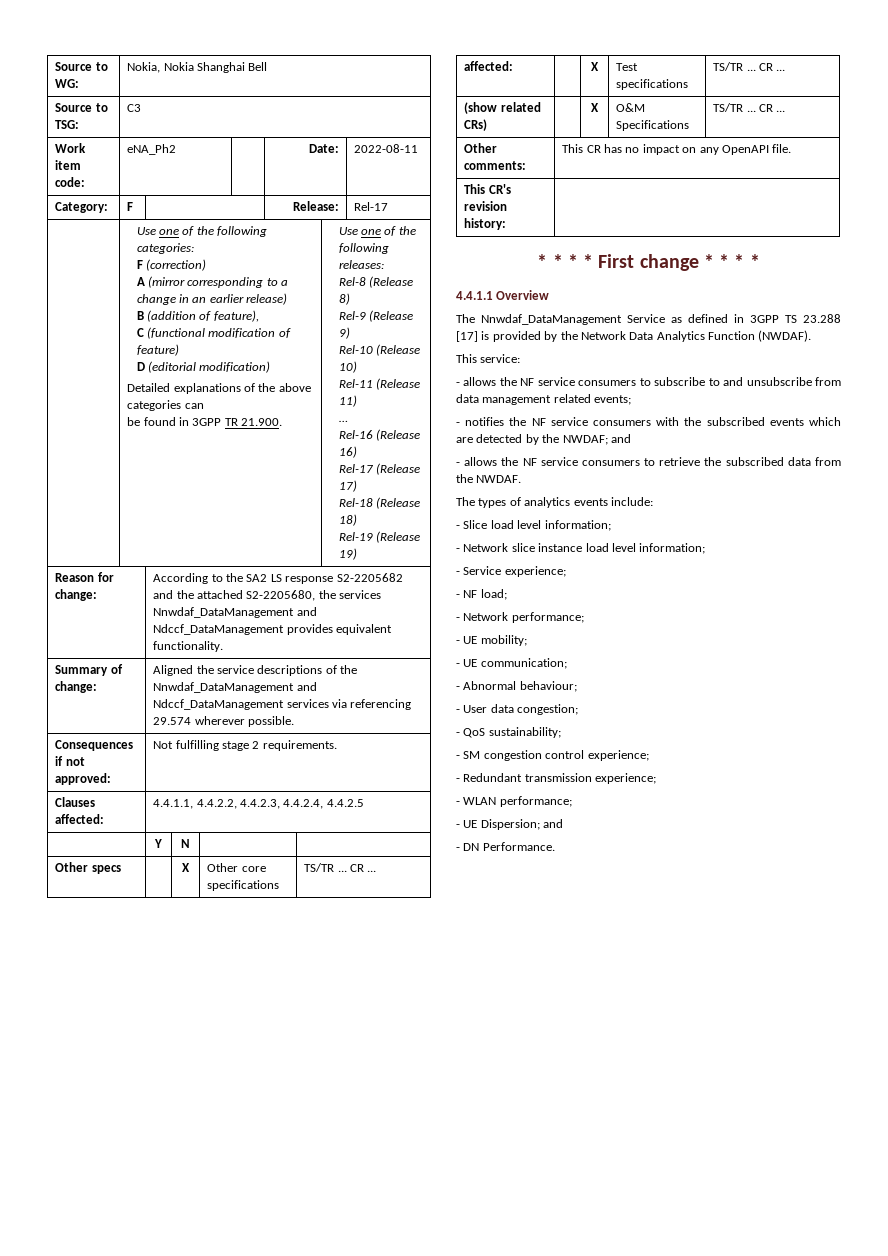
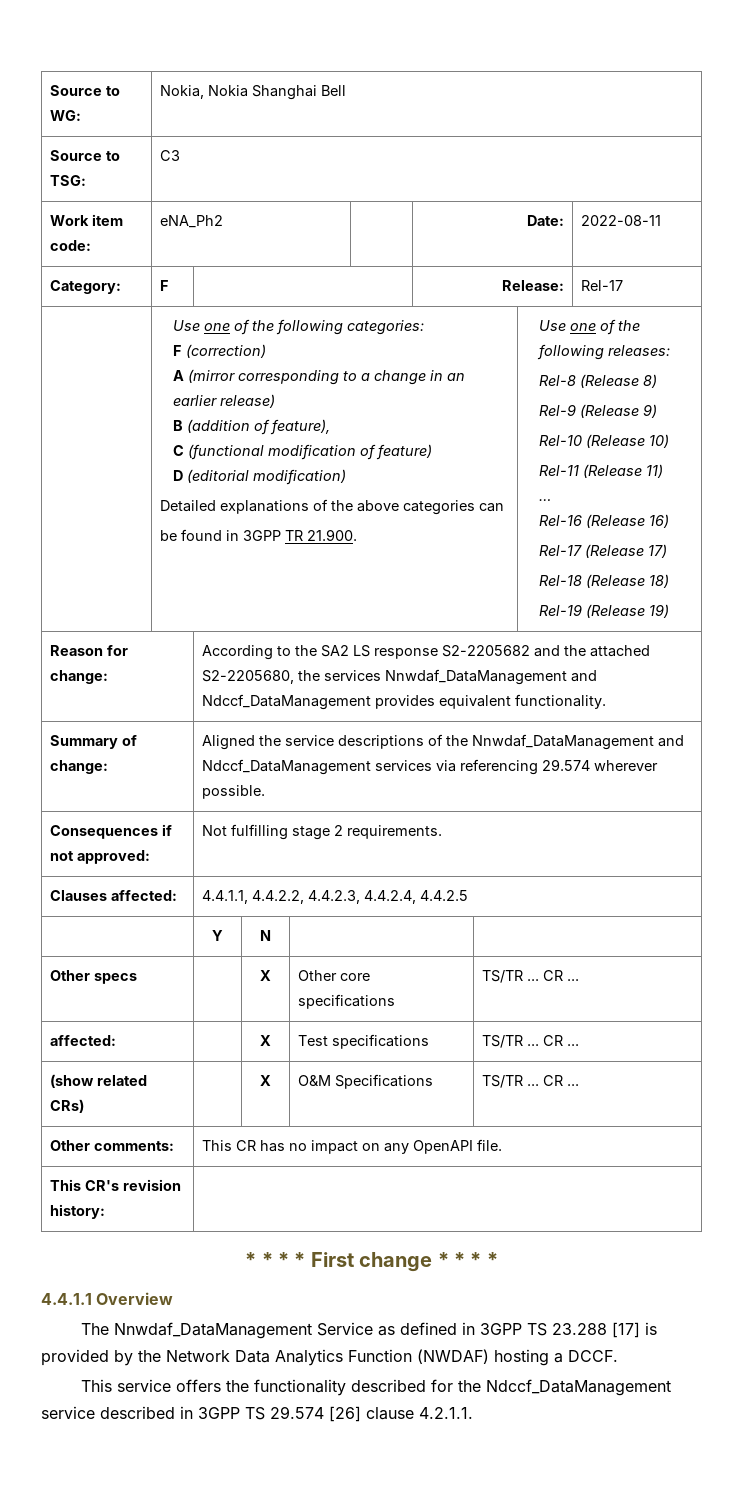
- The Nnwdaf_DataManagement Service as defined in 3GPP TS 23.288 [17] is provided by the Network Data Analytics Function (NWDAF).
- This service:
- - allows the NF service consumers to subscribe to and unsubscribe from data management related events;
- - notifies the NF service consumers with the subscribed events which are detected by the NWDAF; and
- - allows the NF service consumers to retrieve the subscribed data from the NWDAF.
- The types of analytics events include:
- - Slice load level information;
- - Network slice instance load level information;
- - Service experience;
- - NF load;
- - Network performance;
- - UE mobility;
- - UE communication;
- - Abnormal behaviour;
- - User data congestion;
- - QoS sustainability;
- - SM congestion control experience;
- - Redundant transmission experience;
- - WLAN performance;
- - UE Dispersion; and
- - DN Performance.
+ The Nnwdaf_DataManagement Service as defined in 3GPP TS 23.288 [17] is provided by the Network Data Analytics Function (NWDAF) hosting a DCCF.
+ This service offers the functionality described for the Ndccf_DataManagement service described in 3GPP TS 29.574 [26] clause 4.2.1.1.

